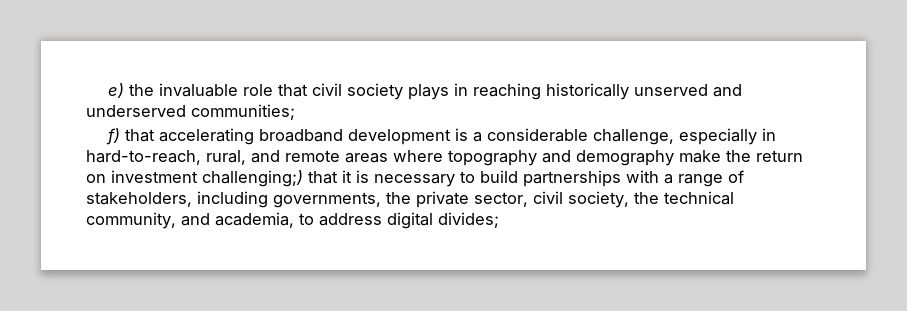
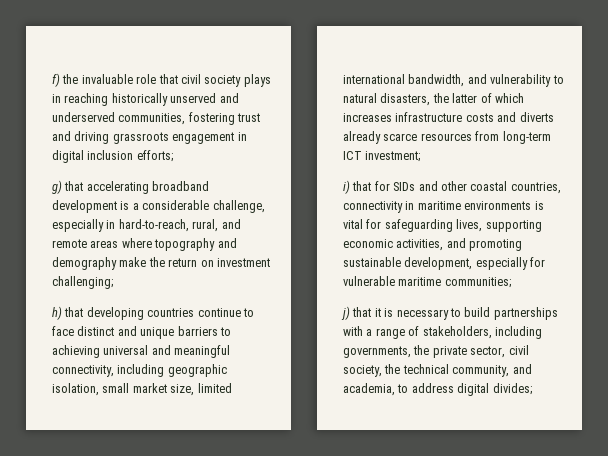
- e) the invaluable role that civil society plays in reaching historically unserved and underserved communities;
- f) that accelerating broadband development is a considerable challenge, especially in hard-to-reach, rural, and remote areas where topography and demography make the return on investment challenging;) that it is necessary to build partnerships with a range of stakeholders, including governments, the private sector, civil society, the technical community, and academia, to address digital divides;
+ f) the invaluable role that civil society plays in reaching historically unserved and underserved communities, fostering trust and driving grassroots engagement in digital inclusion efforts;
+ g) that accelerating broadband development is a considerable challenge, especially in hard-to-reach, rural, and remote areas where topography and demography make the return on investment challenging;
+ h) that developing countries continue to face distinct and unique barriers to achieving universal and meaningful connectivity, including geographic isolation, small market size, limited international bandwidth, and vulnerability to natural disasters, the latter of which increases infrastructure costs and diverts already scarce resources from long-term ICT investment;
+ i) that for SIDs and other coastal countries, connectivity in maritime environments is vital for safeguarding lives, supporting economic activities, and promoting sustainable development, especially for vulnerable maritime communities;
+ j) that it is necessary to build partnerships with a range of stakeholders, including governments, the private sector, civil society, the technical community, and academia, to address digital divides;

